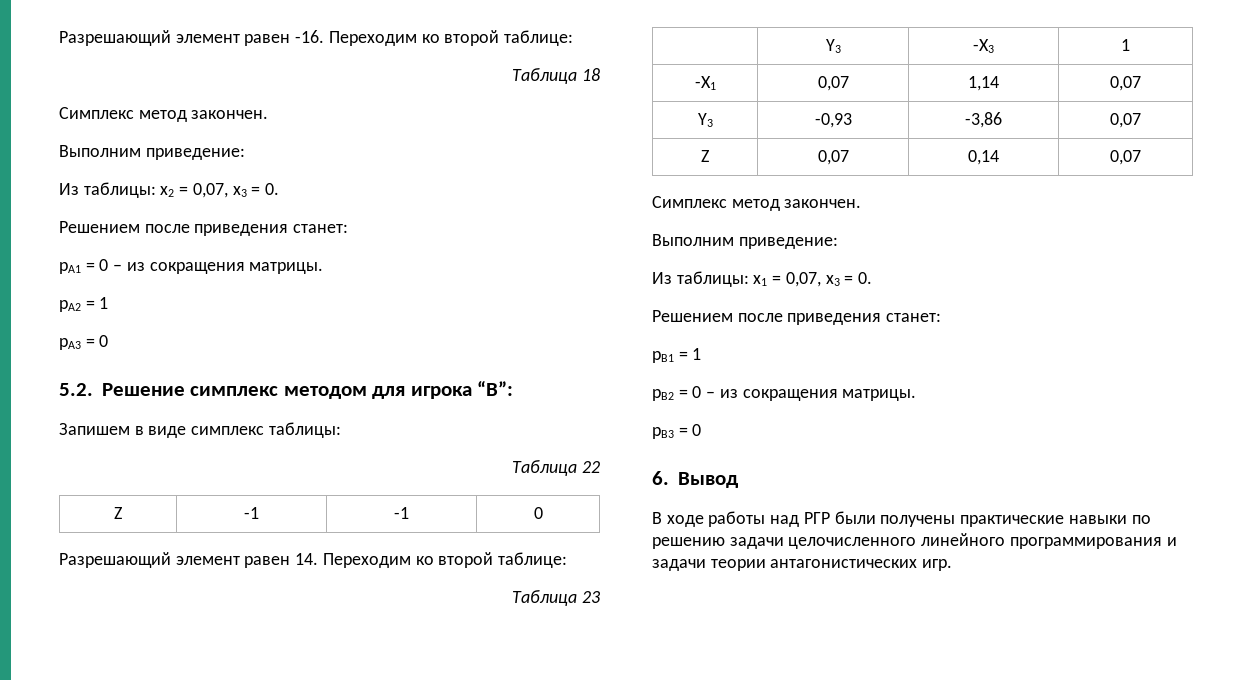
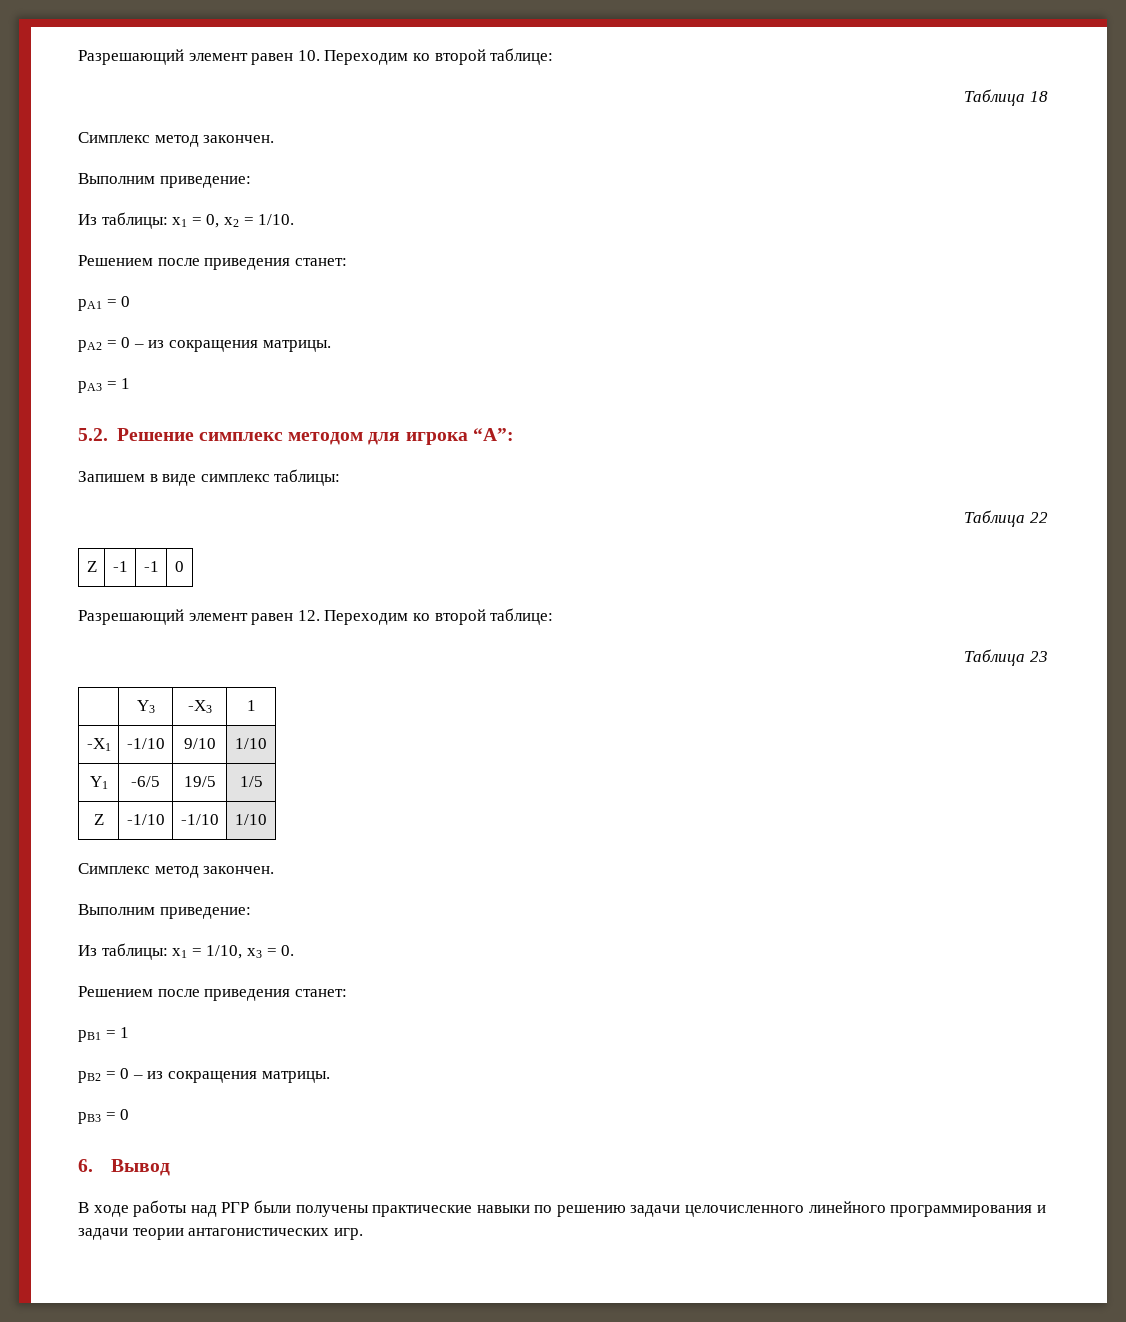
- Разрешающий элемент равен -16. Переходим ко второй таблице:
+ Разрешающий элемент равен 10. Переходим ко второй таблице:
- Из таблицы: х2 = 0,07, х3 = 0.
+ Из таблицы: х1 = 0, х2 = 1/10.
- рА1 = 0 – из сокращения матрицы.
- рА2 = 1
- рА3 = 0
+ рА1 = 0
+ рА2 = 0 – из сокращения матрицы.
+ рА3 = 1
- 5.2. Решение симплекс методом для игрока “В”:
+ 5.2. Решение симплекс методом для игрока “A”:
- Разрешающий элемент равен 14. Переходим ко второй таблице:
+ Разрешающий элемент равен 12. Переходим ко второй таблице:
- -Х1 | 0,07 | 1,14 | 0,07
- Y3 | -0,93 | -3,86 | 0,07
- Z | 0,07 | 0,14 | 0,07
+ -Х1 | -1/10 | 9/10 | 1/10
+ Y1 | -6/5 | 19/5 | 1/5
+ Z | -1/10 | -1/10 | 1/10
  Симплекс метод закончен.
  Выполним приведение:
- Из таблицы: х1 = 0,07, x3 = 0.
+ Из таблицы: x1 = 1/10, x3 = 0.

